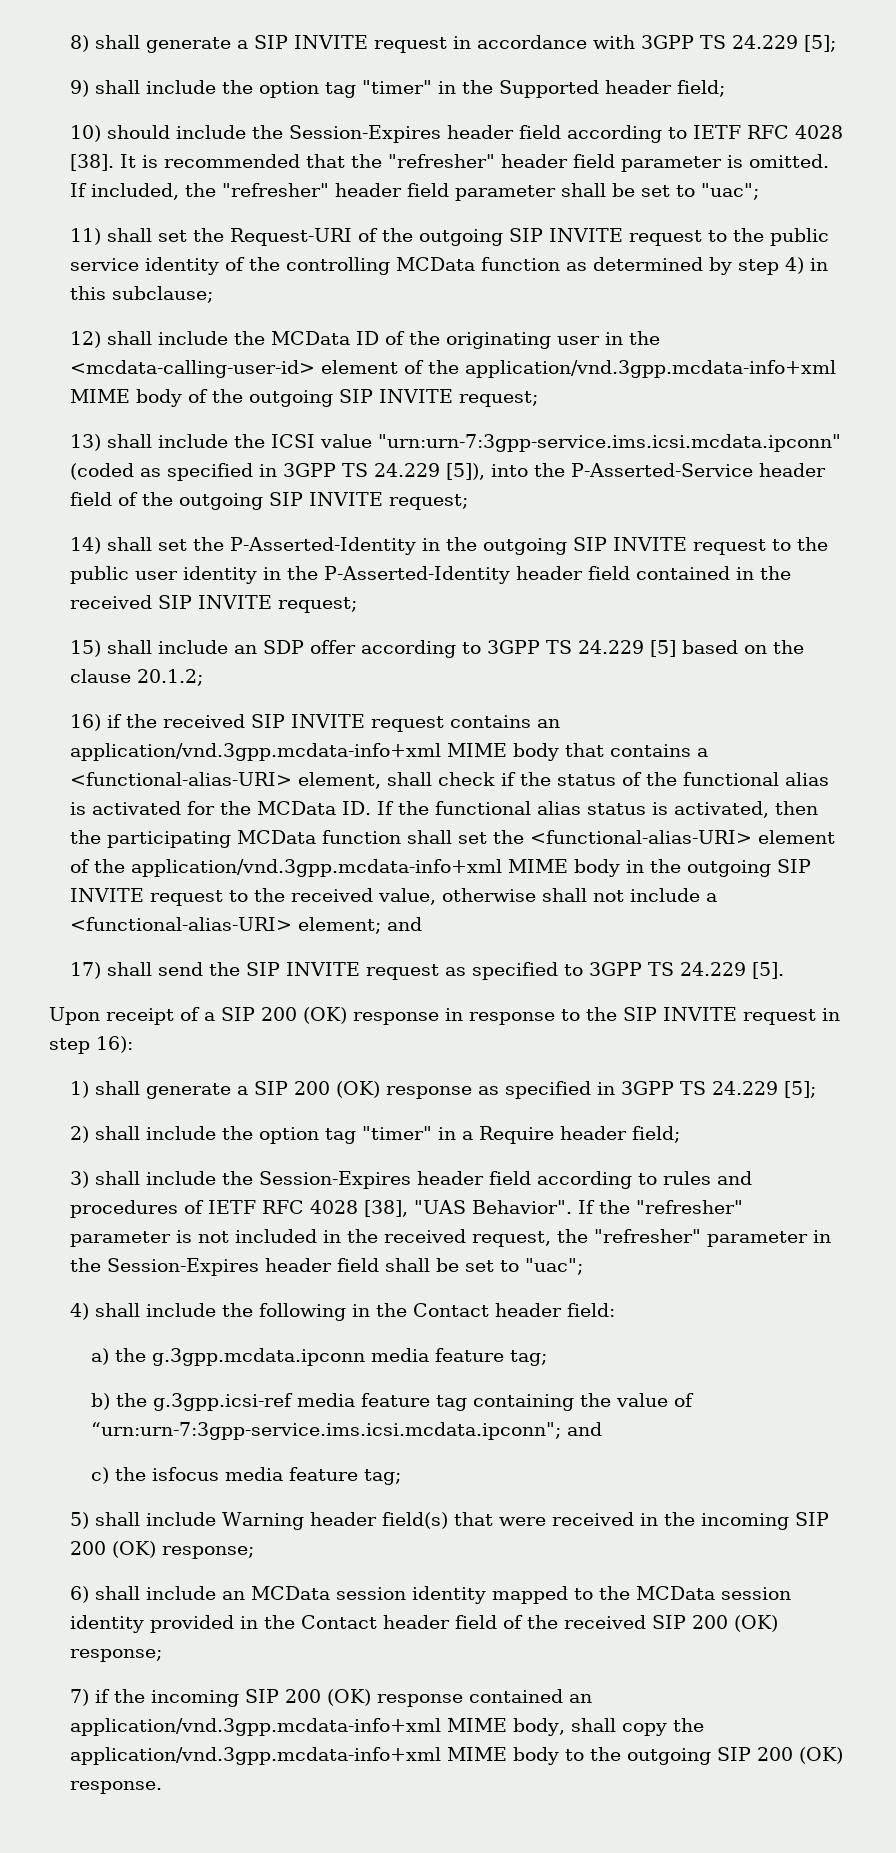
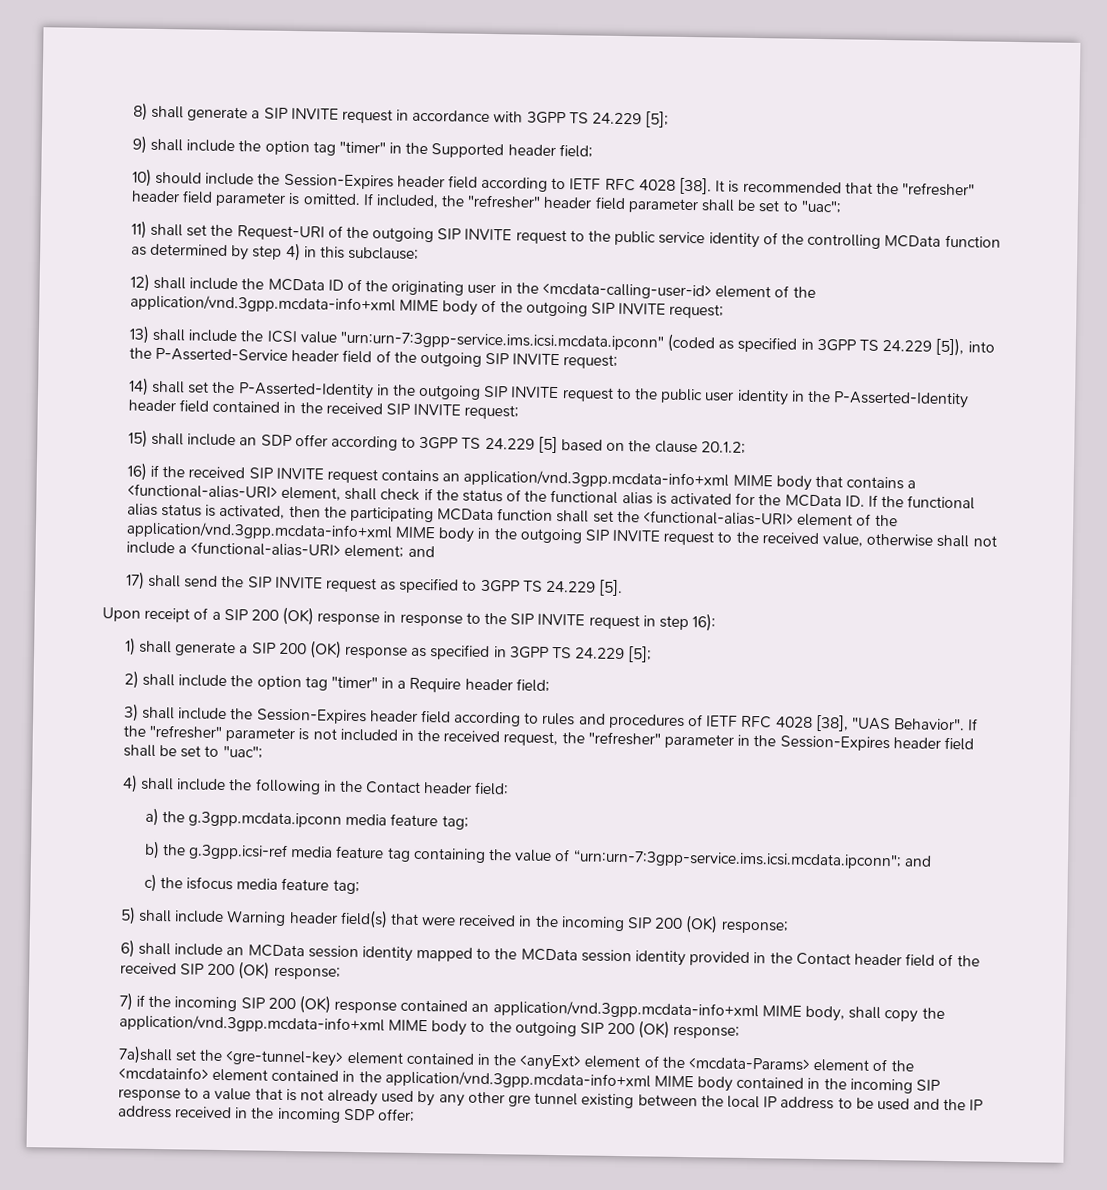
- 7) if the incoming SIP 200 (OK) response contained an application/vnd.3gpp.mcdata-info+xml MIME body, shall copy the application/vnd.3gpp.mcdata-info+xml MIME body to the outgoing SIP 200 (OK) response.
+ 7) if the incoming SIP 200 (OK) response contained an application/vnd.3gpp.mcdata-info+xml MIME body, shall copy the application/vnd.3gpp.mcdata-info+xml MIME body to the outgoing SIP 200 (OK) response;
+ 7a)shall set the <gre-tunnel-key> element contained in the <anyExt> element of the <mcdata-Params> element of the <mcdatainfo> element contained in the application/vnd.3gpp.mcdata-info+xml MIME body contained in the incoming SIP response to a value that is not already used by any other gre tunnel existing between the local IP address to be used and the IP address received in the incoming SDP offer;

